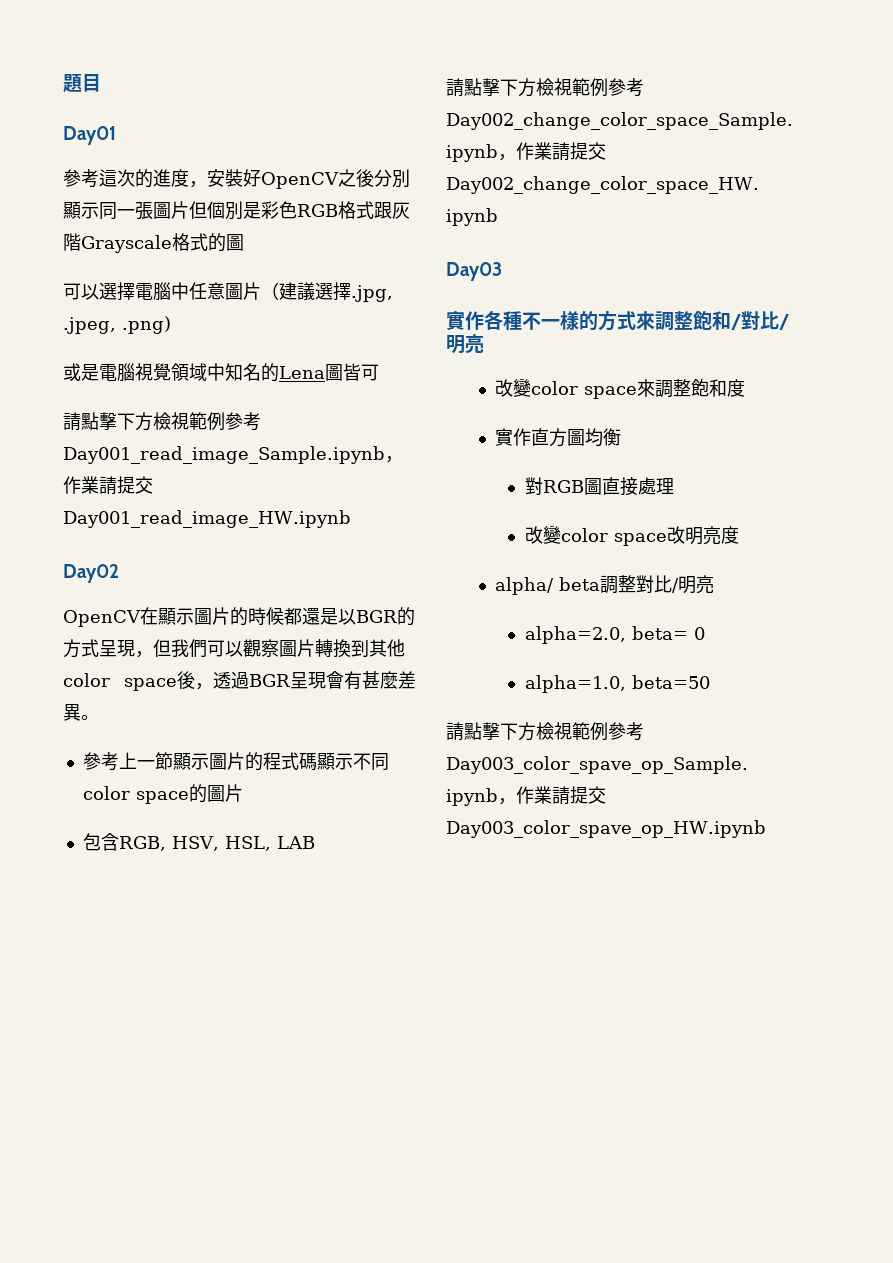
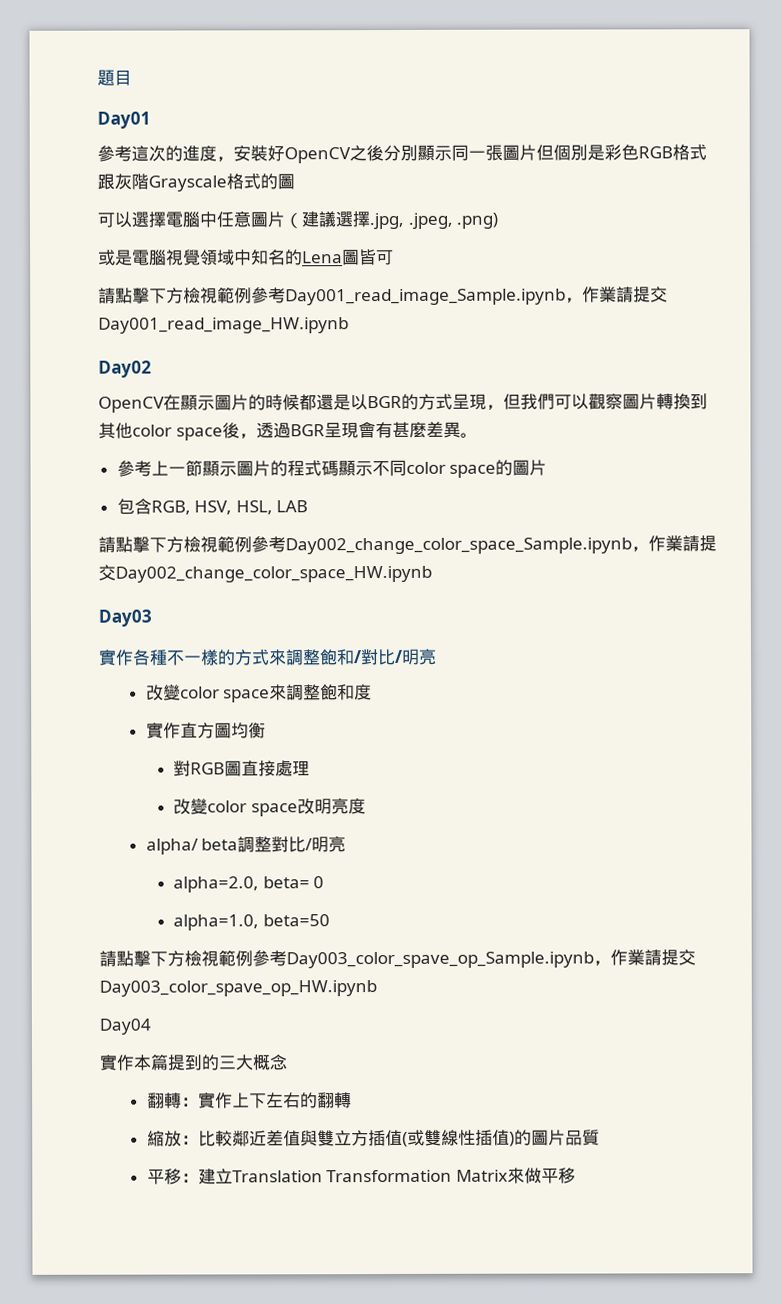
+ Day04
+ 實作本篇提到的三大概念
+ 翻轉：實作上下左右的翻轉
+ 縮放：比較鄰近差值與雙立方插值(或雙線性插值)的圖片品質
+ 平移：建立Translation Transformation Matrix來做平移

